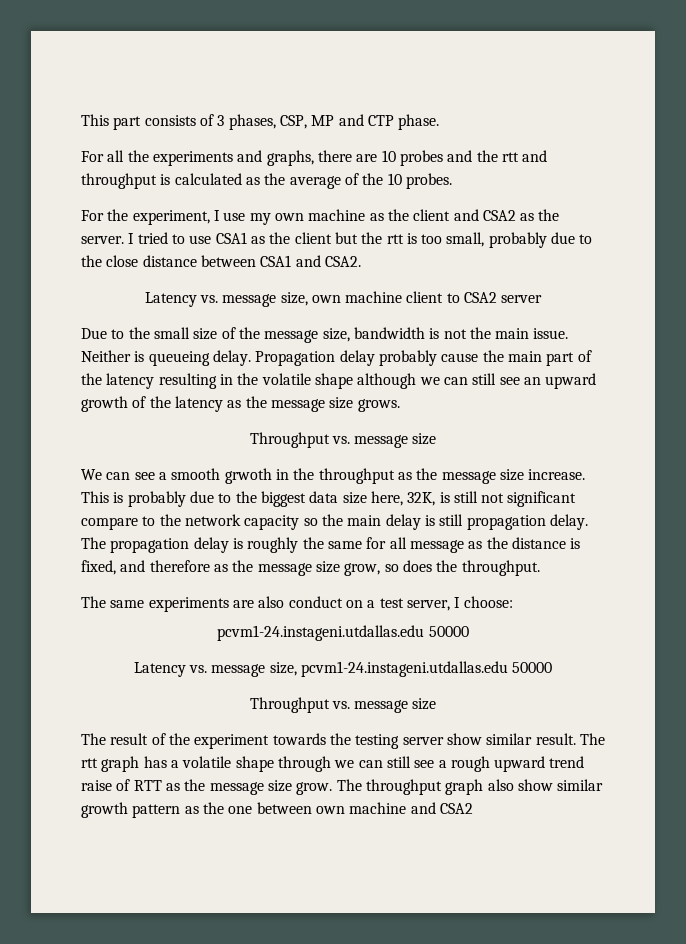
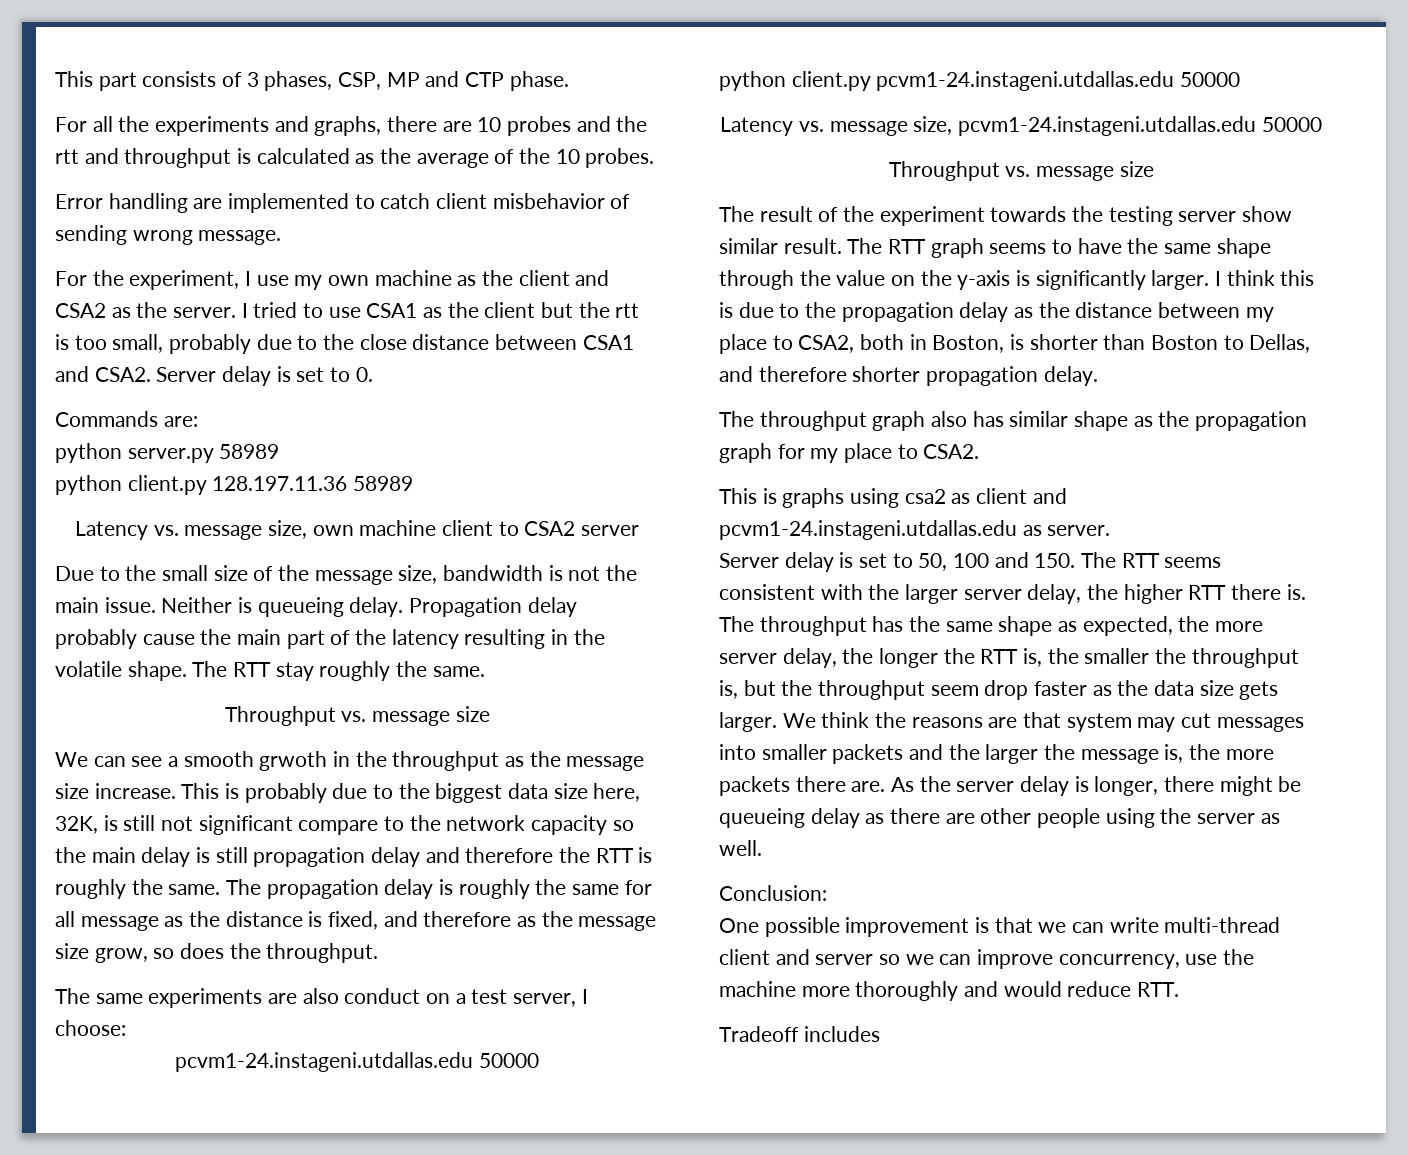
+ Error handling are implemented to catch client misbehavior of sending wrong message.
+ Server delay is set to 0.
+ Commands are:
+ python server.py 58989
+ python client.py 128.197.11.36 58989
- Propagation delay probably cause the main part of the latency resulting in the volatile shape although we can still see an upward growth of the latency as the message size grows.
+ Propagation delay probably cause the main part of the latency resulting in the volatile shape. The RTT stay roughly the same.
- This is probably due to the biggest data size here, 32K, is still not significant compare to the network capacity so the main delay is still propagation delay.
+ This is probably due to the biggest data size here, 32K, is still not significant compare to the network capacity so the main delay is still propagation delay and therefore the RTT is roughly the same.
+ python client.py pcvm1-24.instageni.utdallas.edu 50000
- The rtt graph has a volatile shape through we can still see a rough upward trend raise of RTT as the message size grow. The throughput graph also show similar growth pattern as the one between own machine and CSA2
+ The RTT graph seems to have the same shape through the value on the y-axis is significantly larger. I think this is due to the propagation delay as the distance between my place to CSA2, both in Boston, is shorter than Boston to Dellas, and therefore shorter propagation delay.
+ The throughput graph also has similar shape as the propagation graph for my place to CSA2.
+ This is graphs using csa2 as client and pcvm1-24.instageni.utdallas.edu as server.
+ Server delay is set to 50, 100 and 150. The RTT seems consistent with the larger server delay, the higher RTT there is. The throughput has the same shape as expected, the more server delay, the longer the RTT is, the smaller the throughput is, but the throughput seem drop faster as the data size gets larger. We think the reasons are that system may cut messages into smaller packets and the larger the message is, the more packets there are. As the server delay is longer, there might be queueing delay as there are other people using the server as well.
+ Conclusion:
+ One possible improvement is that we can write multi-thread client and server so we can improve concurrency, use the machine more thoroughly and would reduce RTT.
+ Tradeoff includes

